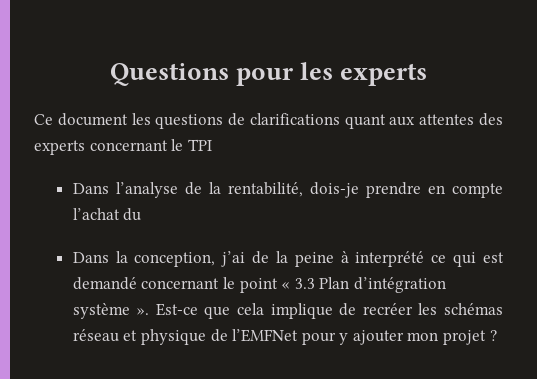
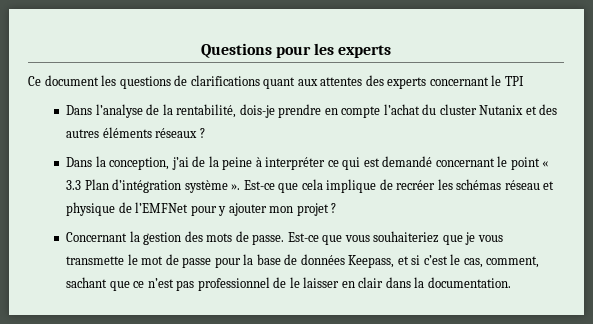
- Dans l’analyse de la rentabilité, dois-je prendre en compte l’achat du
+ Dans l’analyse de la rentabilité, dois-je prendre en compte l’achat du cluster Nutanix et des autres éléments réseaux ?
- Dans la conception, j’ai de la peine à interprété ce qui est demandé concernant le point « 3.3 Plan d’intégration système ».
+ Dans la conception, j’ai de la peine à interpréter ce qui est demandé concernant le point « 3.3 Plan d’intégration système ».
+ Concernant la gestion des mots de passe. Est-ce que vous souhaiteriez que je vous transmette le mot de passe pour la base de données Keepass, et si c’est le cas, comment, sachant que ce n’est pas professionnel de le laisser en clair dans la documentation.

